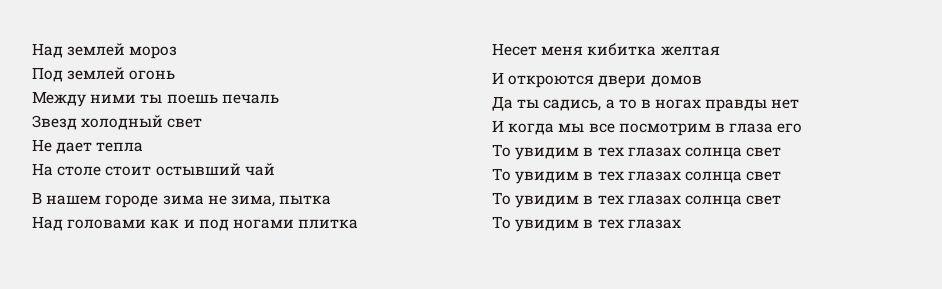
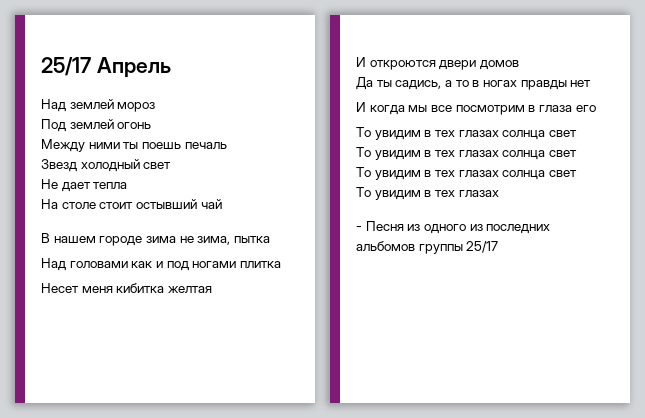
+ 25/17 Апрель
+ - Песня из одного из последних альбомов группы 25/17

